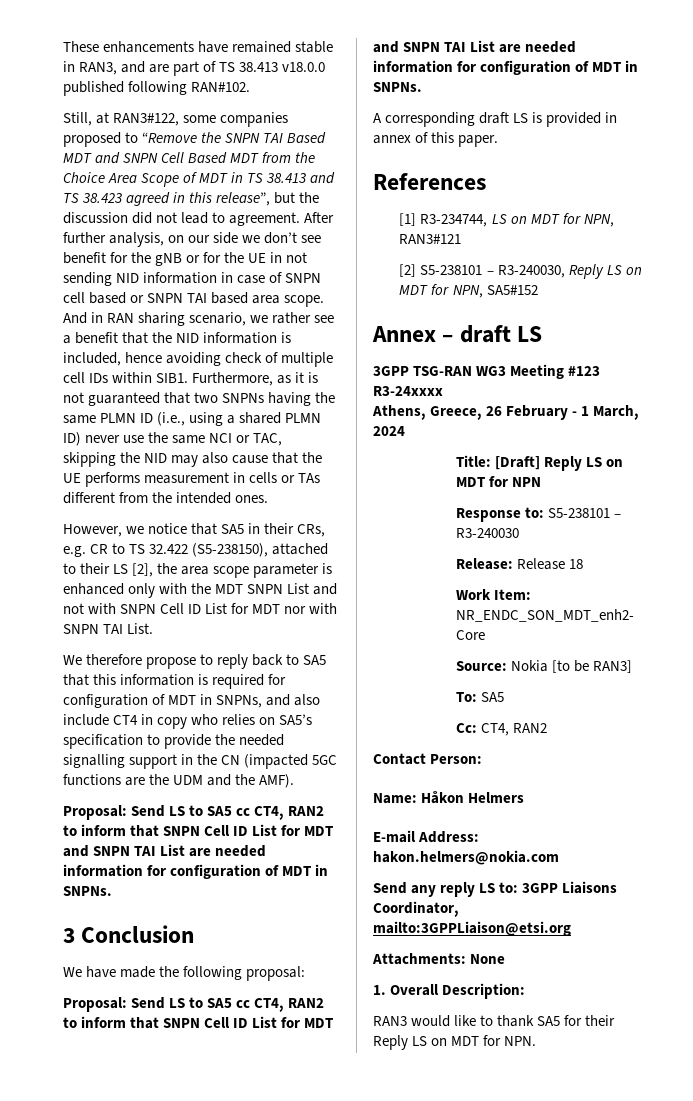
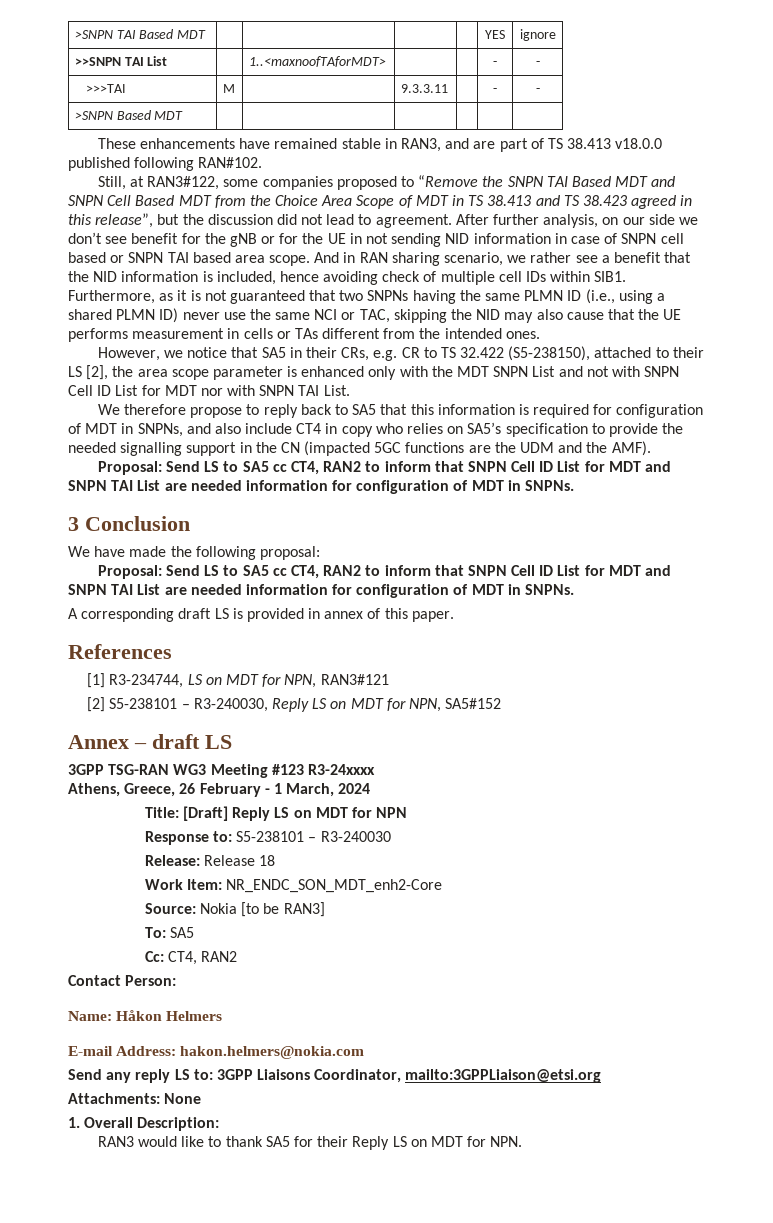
+ >SNPN TAI Based MDT | | | | | YES | ignore
+ >>SNPN TAI List | | 1..<maxnoofTAforMDT> | | | - | -
+ >>>TAI | M | | 9.3.3.11 | | - | -
+ >SNPN Based MDT | | | | | |

